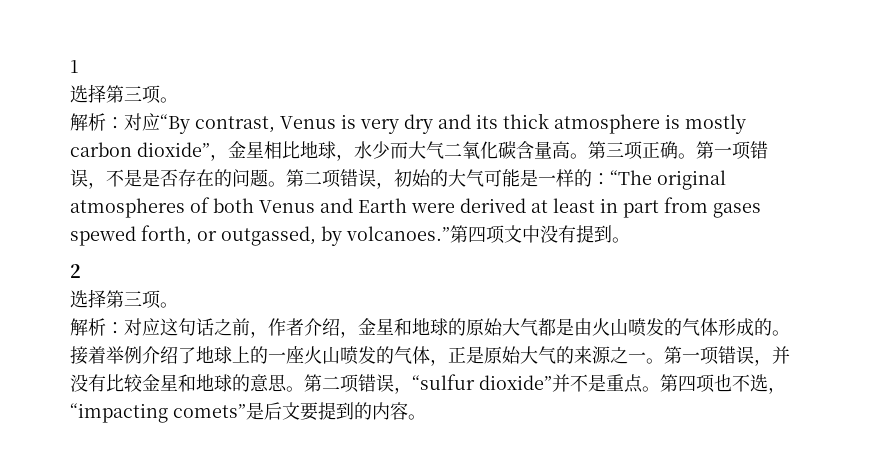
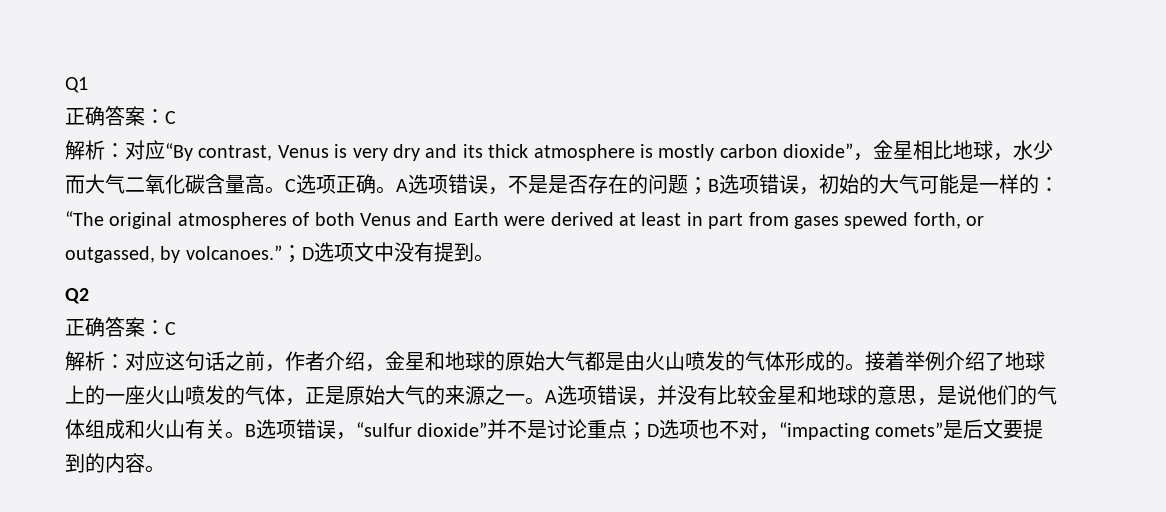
- 1
- 选择第三项。
+ Q1
+ 正确答案：C
- 第三项正确。
+ C选项正确。
- 第一项错误，不是是否存在的问题。第二项错误，初始的大气可能是一样的：“The original atmospheres of both Venus and Earth were derived at least in part from gases spewed forth, or outgassed, by volcanoes.”
+ A选项错误，不是是否存在的问题；B选项错误，初始的大气可能是一样的：“The original atmospheres of both Venus and Earth were derived at least in part from gases spewed forth, or outgassed, by volcanoes.”
- 第四项文中没有提到。
+ ；D选项文中没有提到。
- 2
- 选择第三项。
+ Q2
+ 正确答案：C
- 第一项错误，并没有比较金星和地球的意思。第二项错误，“sulfur dioxide”并不是重点。第四项也不选，“impacting comets”是后文要提到的内容。
+ A选项错误，并没有比较金星和地球的意思，是说他们的气体组成和火山有关。B选项错误，“sulfur dioxide”并不是讨论重点；D选项也不对，“impacting comets”是后文要提到的内容。

